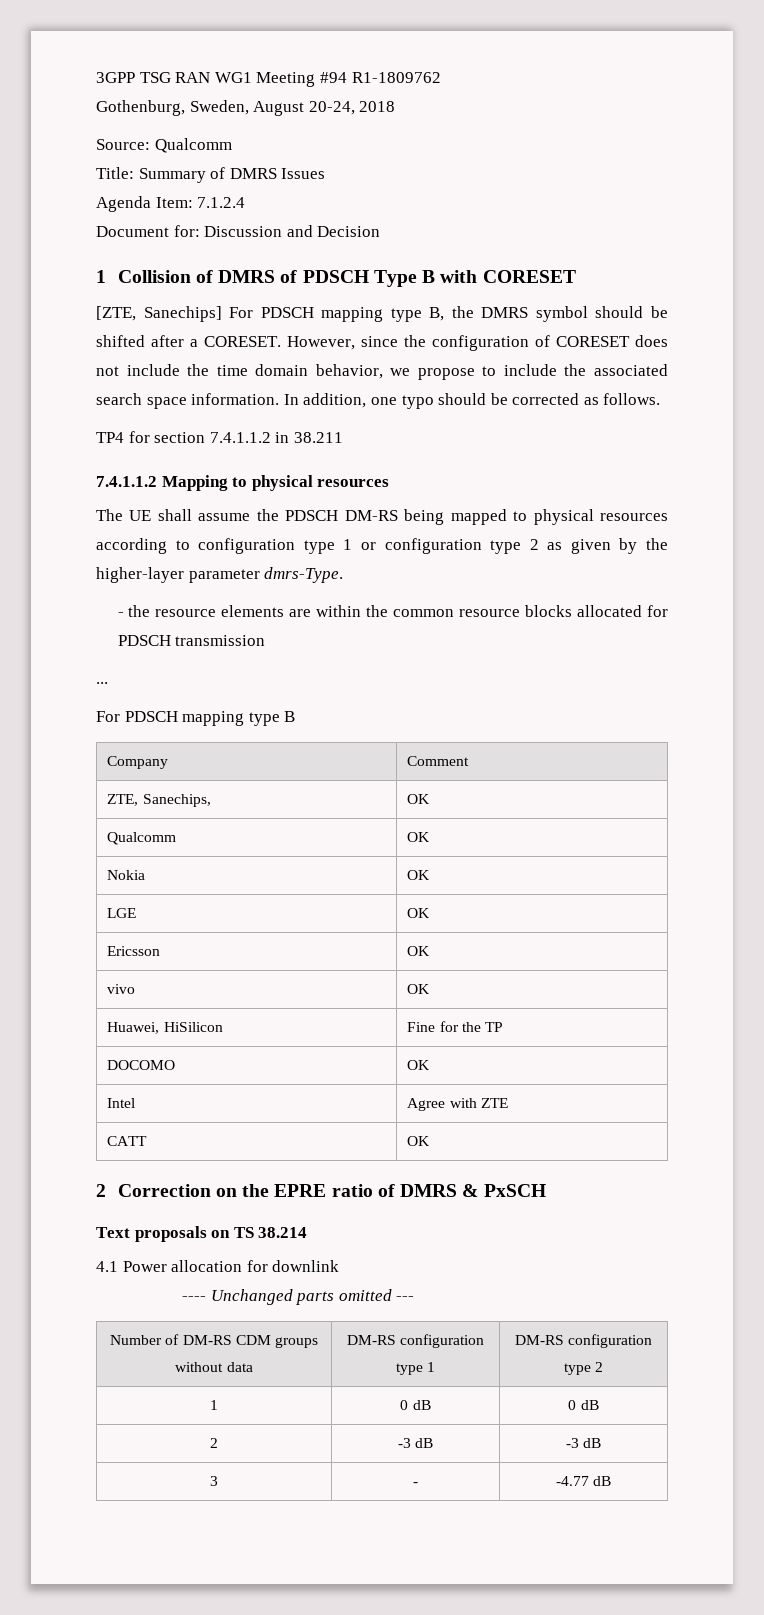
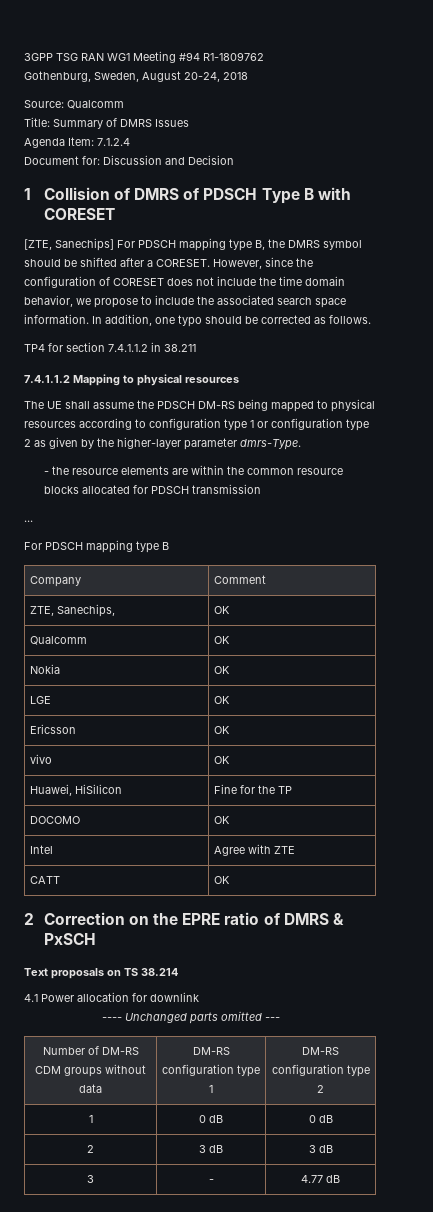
- 2 | -3 dB | -3 dB
+ 2 | 3 dB | 3 dB
- 3 | - | -4.77 dB
+ 3 | - | 4.77 dB

